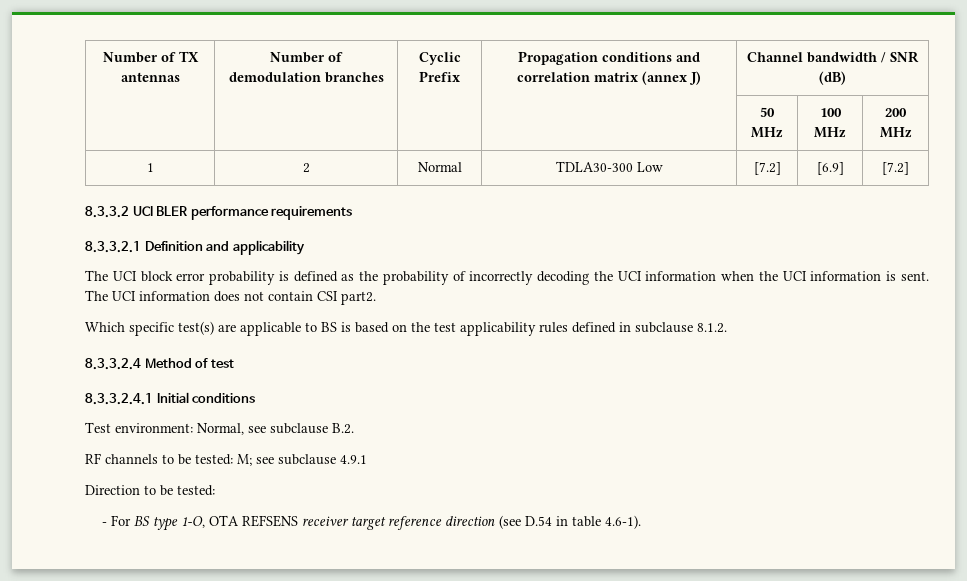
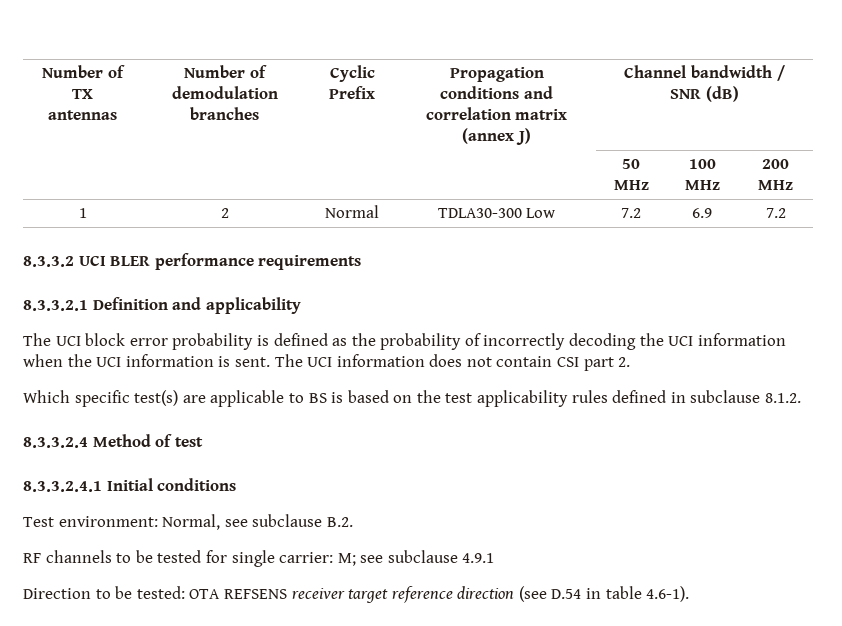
- 1 | 2 | Normal | TDLA30-300 Low | [7.2] | [6.9] | [7.2]
+ 1 | 2 | Normal | TDLA30-300 Low | 7.2 | 6.9 | 7.2
- The UCI information does not contain CSI part2.
+ The UCI information does not contain CSI part 2.
- RF channels to be tested: M; see subclause 4.9.1
+ RF channels to be tested for single carrier: M; see subclause 4.9.1
- Direction to be tested:
- - For BS type 1-O, OTA REFSENS receiver target reference direction (see D.54 in table 4.6-1).
+ Direction to be tested: OTA REFSENS receiver target reference direction (see D.54 in table 4.6-1).

